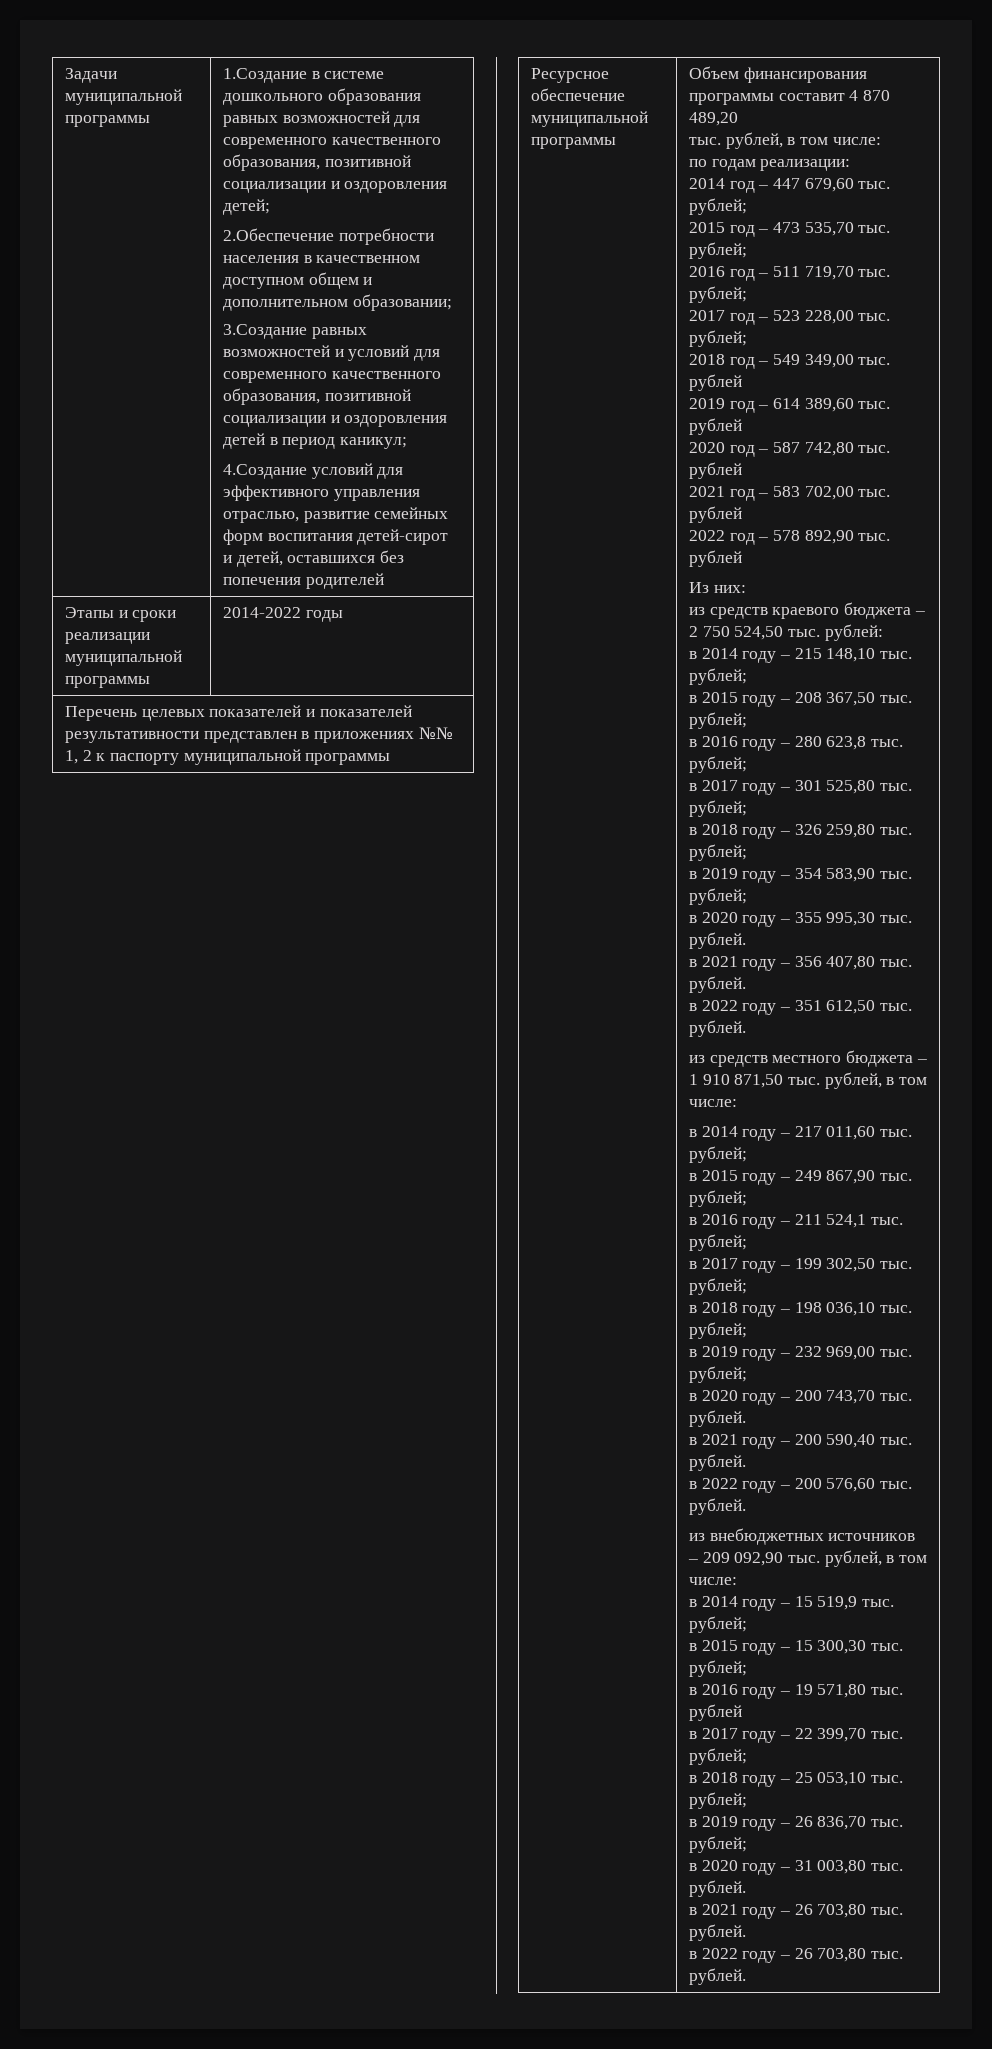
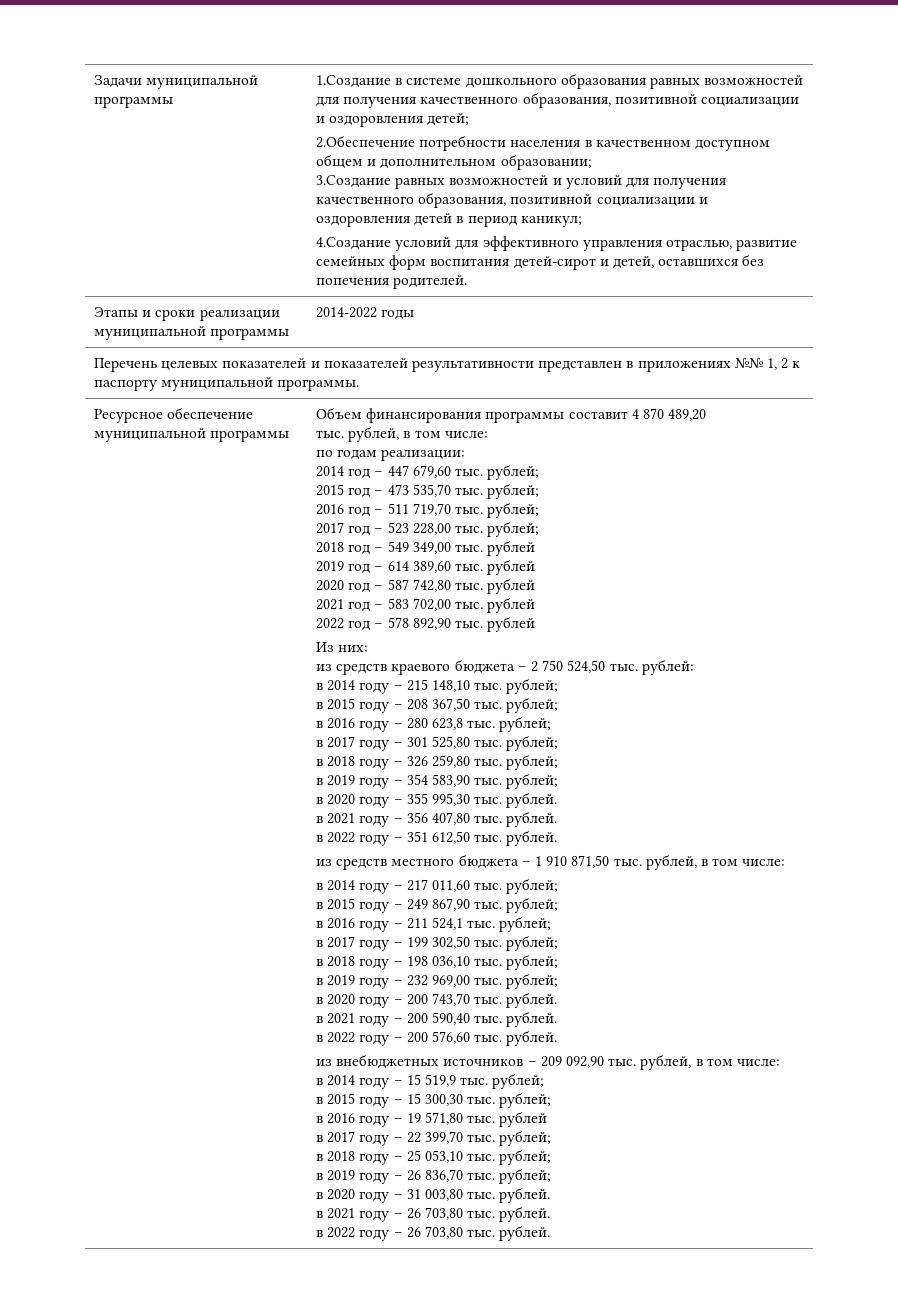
- 1.Создание в системе дошкольного образования равных возможностей для современного качественного образования, позитивной социализации и оздоровления детей;
+ 1.Создание в системе дошкольного образования равных возможностей для получения качественного образования, позитивной социализации и оздоровления детей;
- 3.Создание равных возможностей и условий для современного качественного образования, позитивной социализации и оздоровления детей в период каникул;
+ 3.Создание равных возможностей и условий для получения качественного образования, позитивной социализации и оздоровления детей в период каникул;
- 4.Создание условий для эффективного управления отраслью, развитие семейных форм воспитания детей-сирот и детей, оставшихся без попечения родителей
+ 4.Создание условий для эффективного управления отраслью, развитие семейных форм воспитания детей-сирот и детей, оставшихся без попечения родителей.
- Перечень целевых показателей и показателей результативности представлен в приложениях №№ 1, 2 к паспорту муниципальной программы
+ Перечень целевых показателей и показателей результативности представлен в приложениях №№ 1, 2 к паспорту муниципальной программы.

